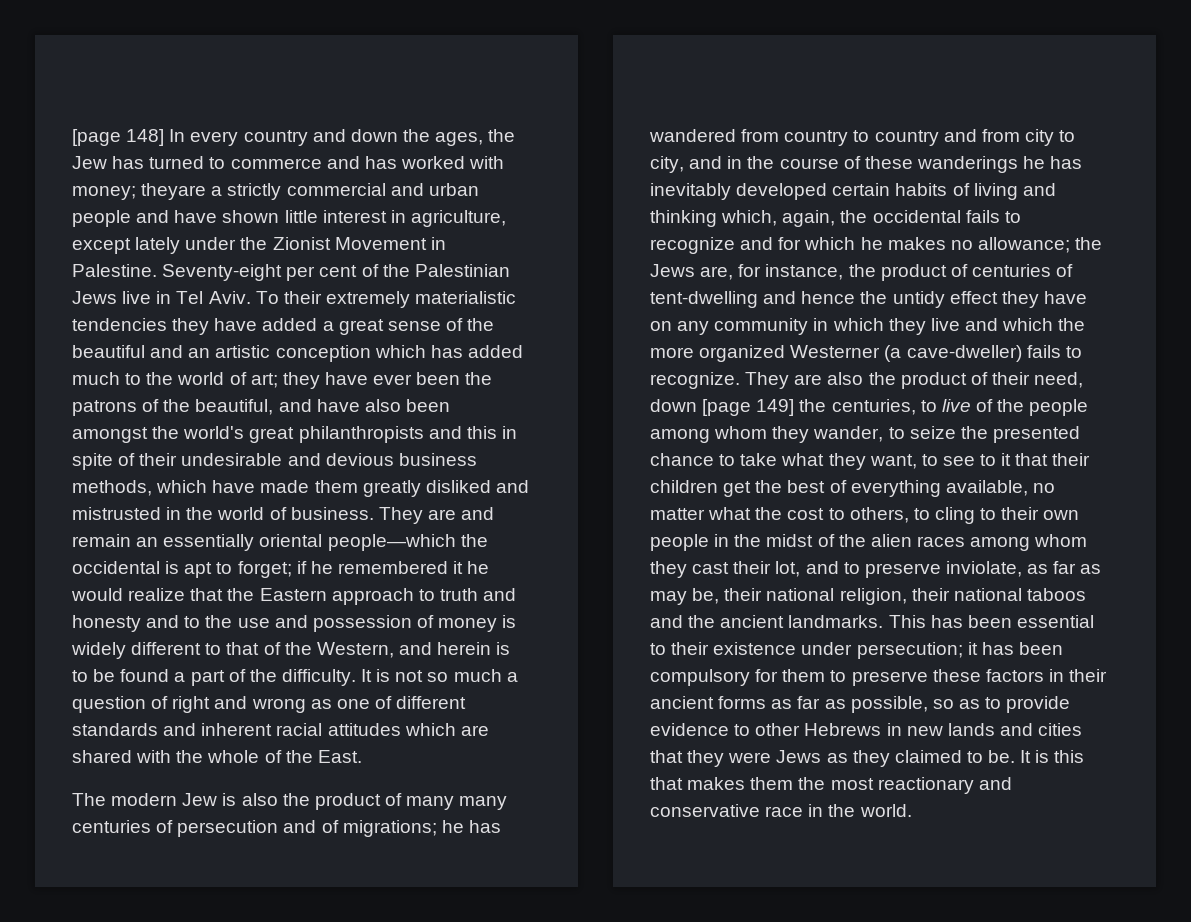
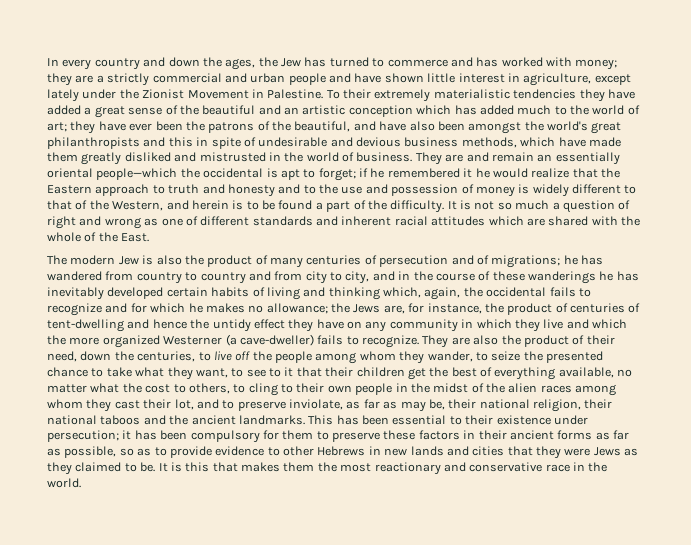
- [page 148] In every country and down the ages, the Jew has turned to commerce and has worked with money; theyare a strictly commercial and urban people and have shown little interest in agriculture, except lately under the Zionist Movement in Palestine.
+ In every country and down the ages, the Jew has turned to commerce and has worked with money; they are a strictly commercial and urban people and have shown little interest in agriculture, except lately under the Zionist Movement in Palestine.
- Seventy-eight per cent of the Palestinian Jews live in Tel Aviv.
- they have ever been the patrons of the beautiful, and have also been amongst the world's great philanthropists and this in spite of their undesirable and devious business methods, which have made them greatly disliked and mistrusted in the world of business.
+ they have ever been the patrons of the beautiful, and have also been amongst the world's great philanthropists and this in spite of undesirable and devious business methods, which have made them greatly disliked and mistrusted in the world of business.
- The modern Jew is also the product of many many centuries of persecution and of migrations;
+ The modern Jew is also the product of many centuries of persecution and of migrations;
- They are also the product of their need, down [page 149] the centuries, to live of the people among whom they wander, to seize the presented chance to take what they want, to see to it that their children get the best of everything available, no matter what the cost to others, to cling to their own people in the midst of the alien races among whom they cast their lot, and to preserve inviolate, as far as may be, their national religion, their national taboos and the ancient landmarks.
+ They are also the product of their need, down the centuries, to live off the people among whom they wander, to seize the presented chance to take what they want, to see to it that their children get the best of everything available, no matter what the cost to others, to cling to their own people in the midst of the alien races among whom they cast their lot, and to preserve inviolate, as far as may be, their national religion, their national taboos and the ancient landmarks.

